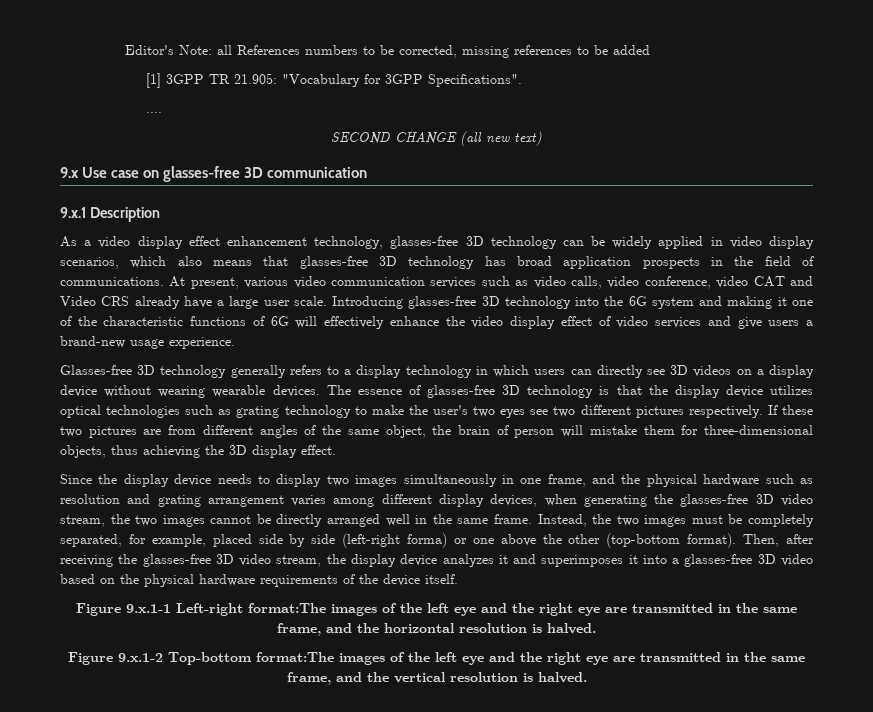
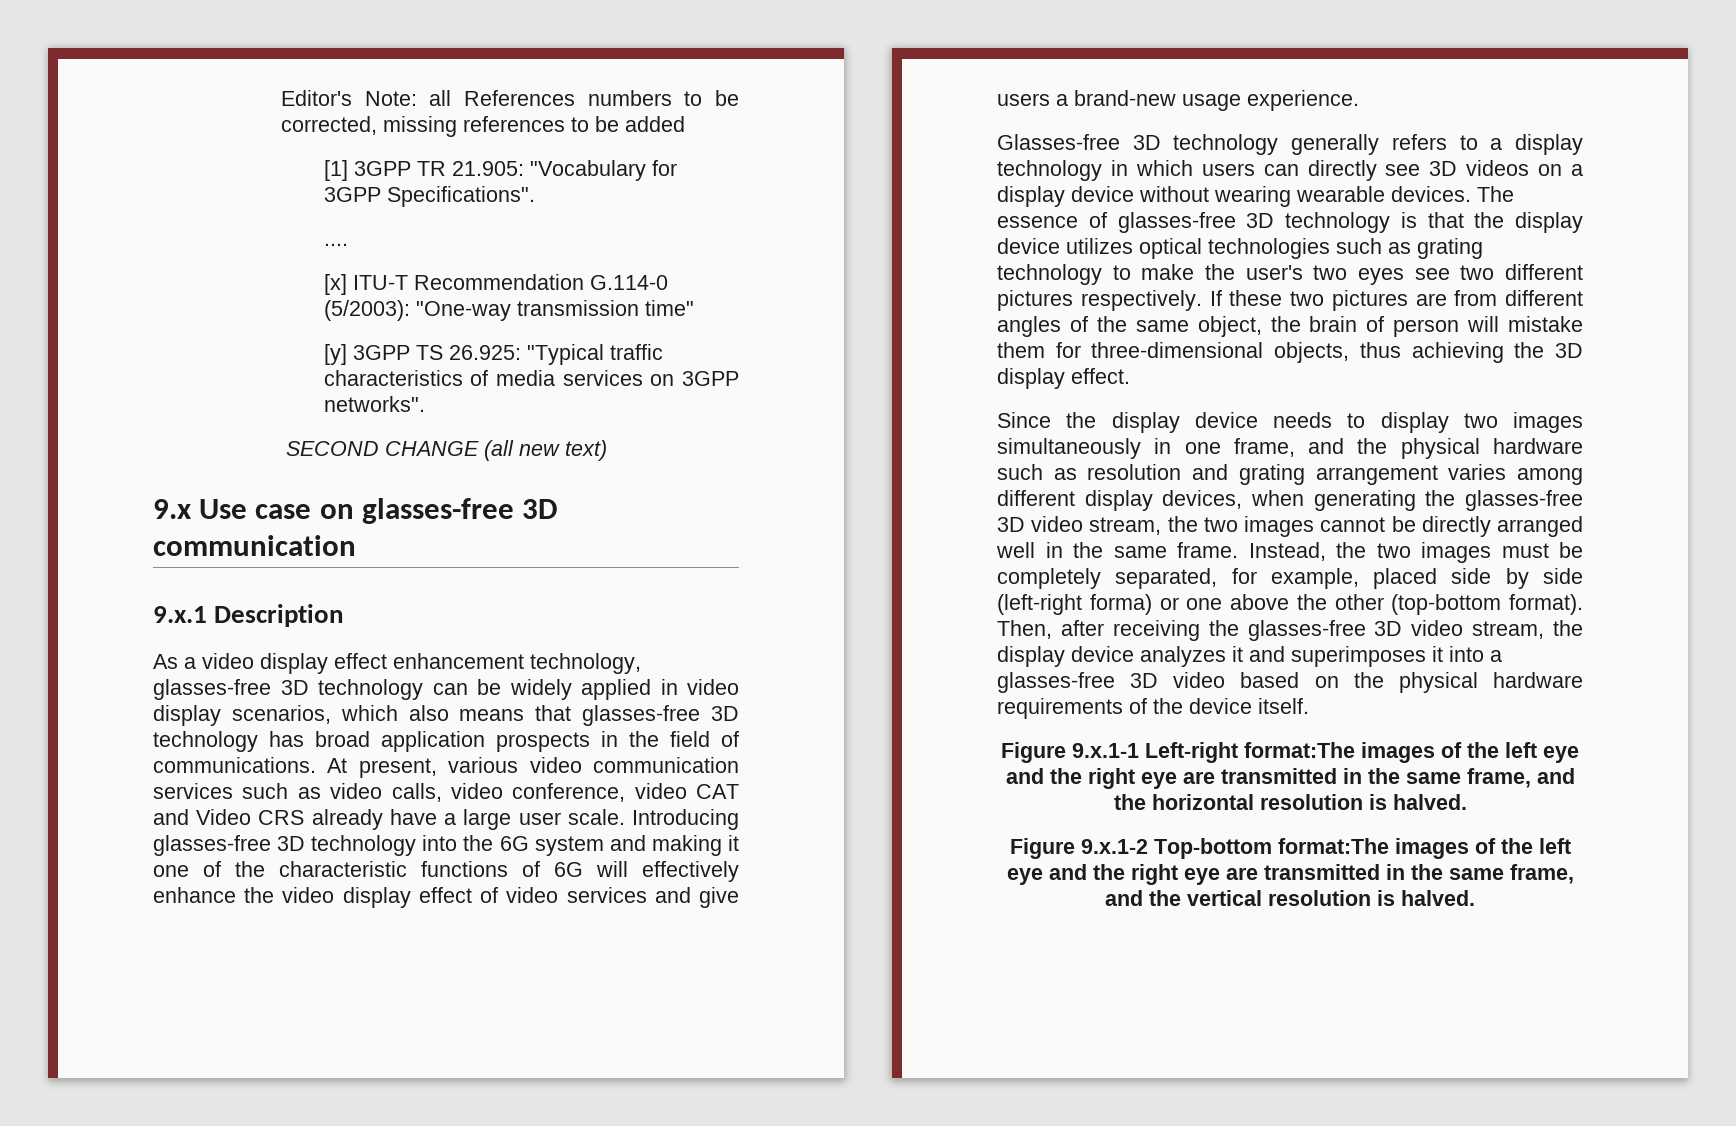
+ [x] ITU-T Recommendation G.114-0 (5/2003): "One-way transmission time"
+ [y] 3GPP TS 26.925: "Typical traffic characteristics of media services on 3GPP networks".

